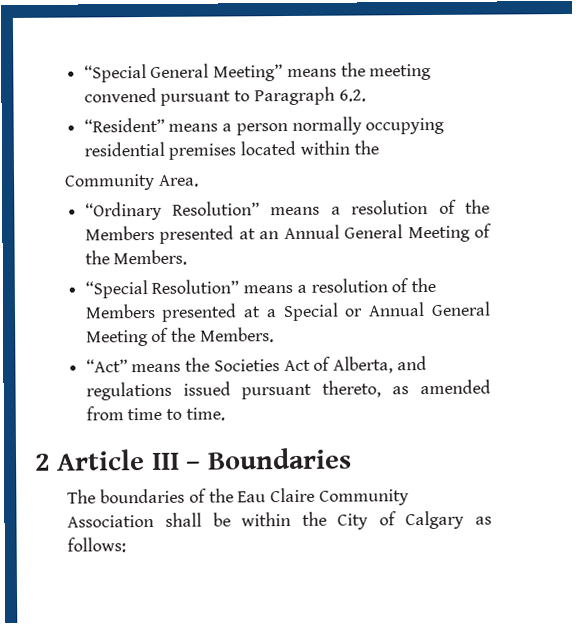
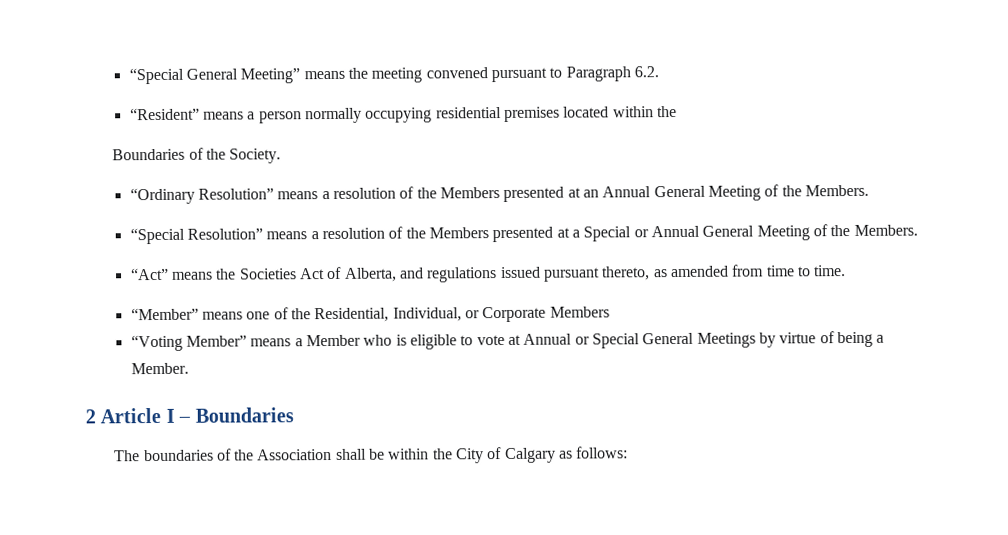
- Community Area.
+ Boundaries of the Society.
+ “Member” means one of the Residential, Individual, or Corporate Members
+ “Voting Member” means a Member who is eligible to vote at Annual or Special General Meetings by virtue of being a Member.
- 2 Article III – Boundaries
+ 2 Article I – Boundaries
- The boundaries of the Eau Claire Community Association shall be within the City of Calgary as follows:
+ The boundaries of the Association shall be within the City of Calgary as follows:

